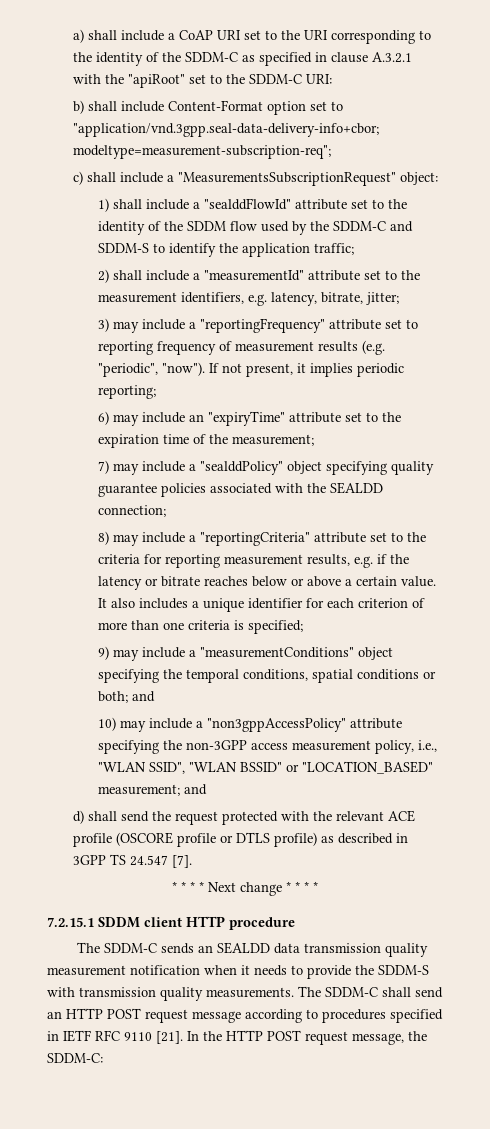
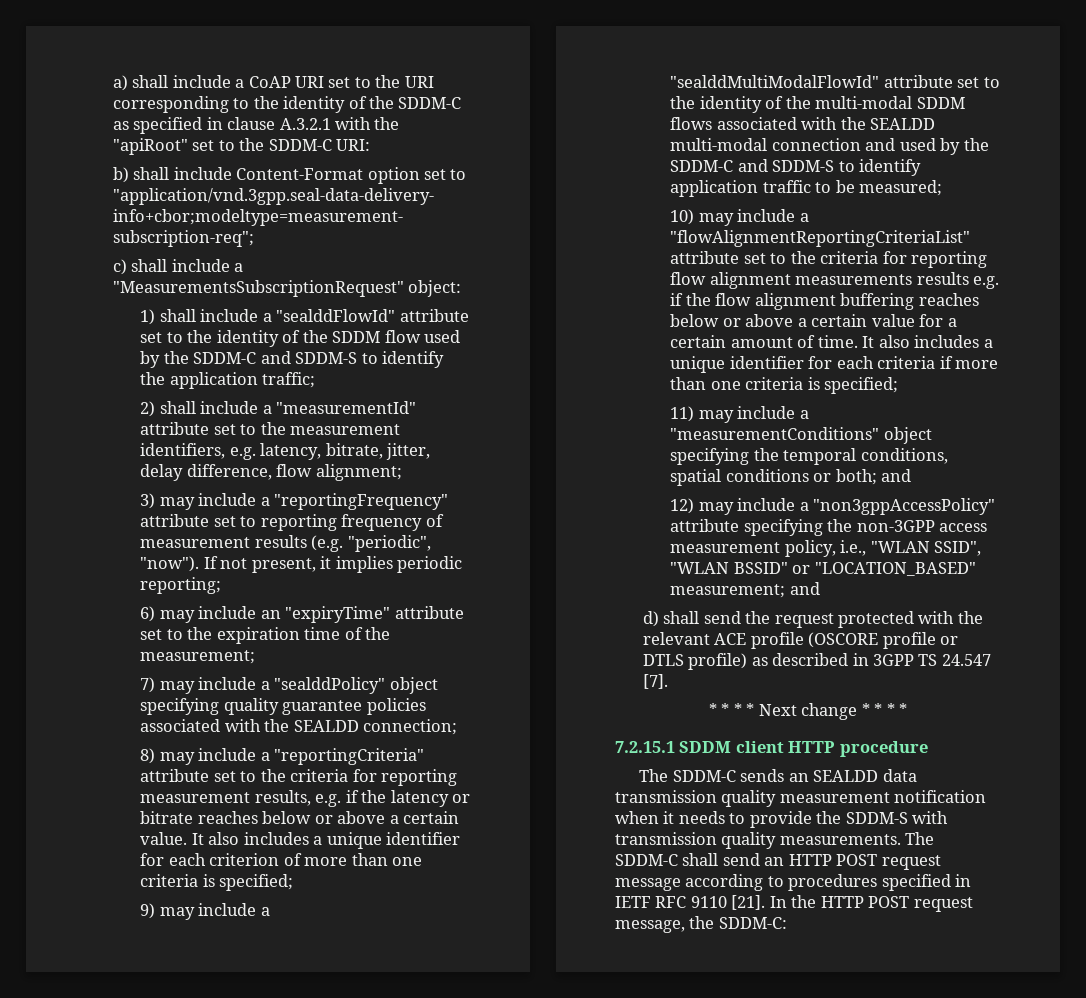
- 2) shall include a "measurementId" attribute set to the measurement identifiers, e.g. latency, bitrate, jitter;
+ 2) shall include a "measurementId" attribute set to the measurement identifiers, e.g. latency, bitrate, jitter, delay difference, flow alignment;
- 9) may include a "measurementConditions" object specifying the temporal conditions, spatial conditions or both; and
+ 9) may include a "sealddMultiModalFlowId" attribute set to the identity of the multi-modal SDDM flows associated with the SEALDD multi-modal connection and used by the SDDM-C and SDDM-S to identify application traffic to be measured;
+ 10) may include a "flowAlignmentReportingCriteriaList" attribute set to the criteria for reporting flow alignment measurements results e.g. if the flow alignment buffering reaches below or above a certain value for a certain amount of time. It also includes a unique identifier for each criteria if more than one criteria is specified;
+ 11) may include a "measurementConditions" object specifying the temporal conditions, spatial conditions or both; and
- 10) may include a "non3gppAccessPolicy" attribute specifying the non-3GPP access measurement policy, i.e., "WLAN SSID", "WLAN BSSID" or "LOCATION_BASED" measurement; and
+ 12) may include a "non3gppAccessPolicy" attribute specifying the non-3GPP access measurement policy, i.e., "WLAN SSID", "WLAN BSSID" or "LOCATION_BASED" measurement; and

